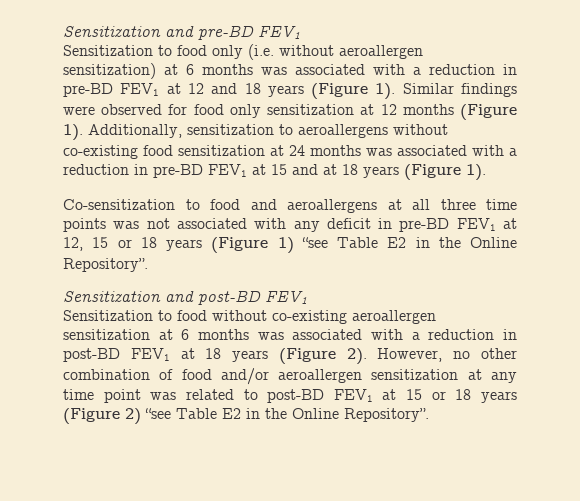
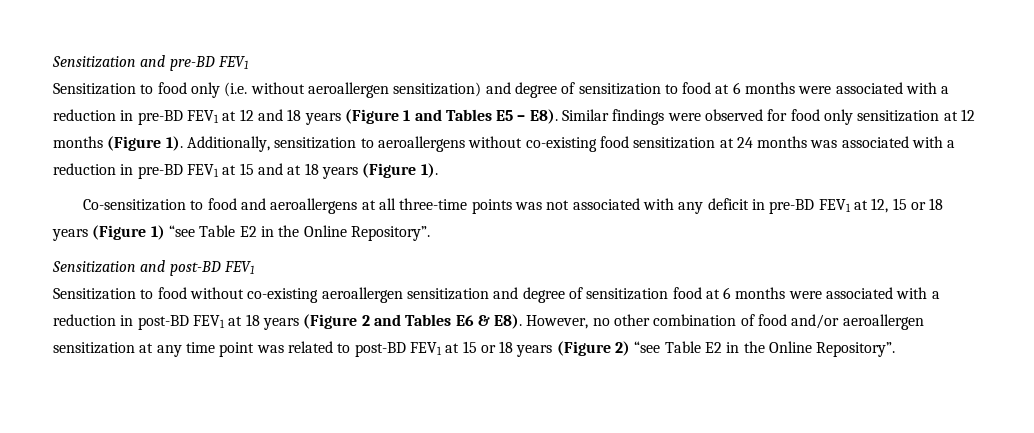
- Sensitization to food only (i.e. without aeroallergen sensitization) at 6 months was associated with a reduction in pre-BD FEV1 at 12 and 18 years (Figure 1). Similar findings were observed for food only sensitization at 12 months (Figure 1).
+ Sensitization to food only (i.e. without aeroallergen sensitization) and degree of sensitization to food at 6 months were associated with a reduction in pre-BD FEV1 at 12 and 18 years (Figure 1 and Tables E5 – E8). Similar findings were observed for food only sensitization at 12 months (Figure 1).
- Co-sensitization to food and aeroallergens at all three time points was not associated with any deficit in pre-BD FEV1 at 12, 15 or 18 years (Figure 1) “see Table E2 in the Online Repository”.
+ Co-sensitization to food and aeroallergens at all three-time points was not associated with any deficit in pre-BD FEV1 at 12, 15 or 18 years (Figure 1) “see Table E2 in the Online Repository”.
- Sensitization to food without co-existing aeroallergen sensitization at 6 months was associated with a reduction in post-BD FEV1 at 18 years (Figure 2). However, no other combination of food and/or aeroallergen sensitization at any time point was related to post-BD FEV1 at 15 or 18 years (Figure 2) “see Table E2 in the Online Repository”.
+ Sensitization to food without co-existing aeroallergen sensitization and degree of sensitization food at 6 months were associated with a reduction in post-BD FEV1 at 18 years (Figure 2 and Tables E6 & E8). However, no other combination of food and/or aeroallergen sensitization at any time point was related to post-BD FEV1 at 15 or 18 years (Figure 2) “see Table E2 in the Online Repository”.

